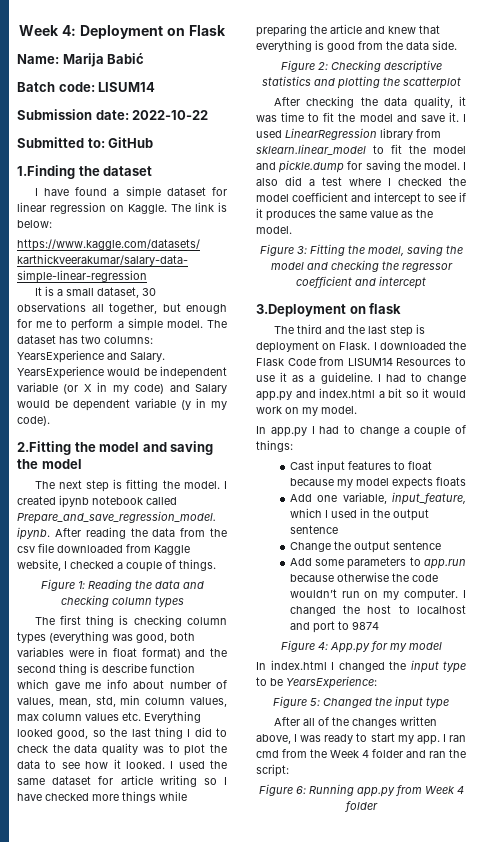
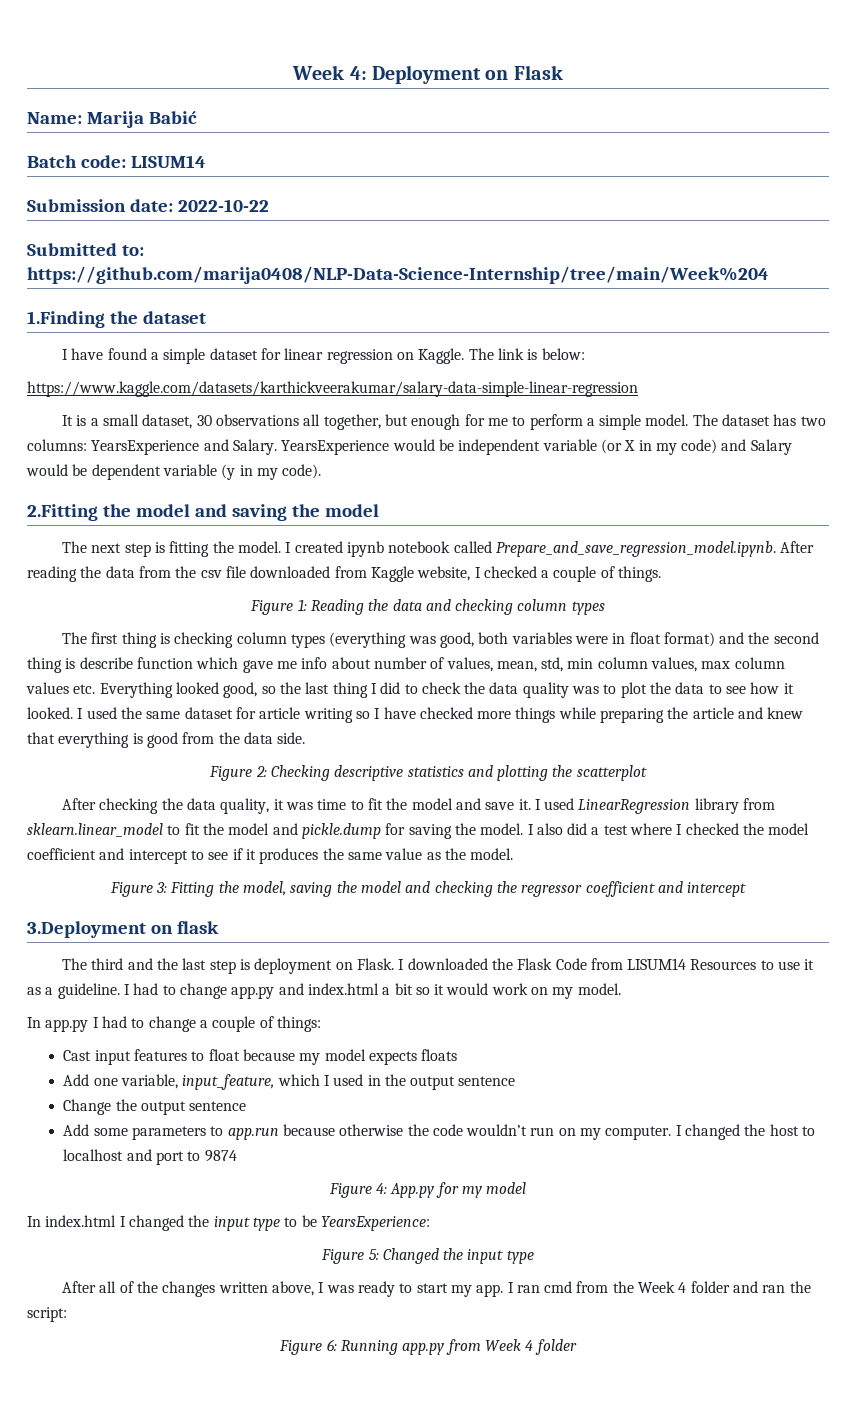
- Submitted to: GitHub
+ Submitted to: https://github.com/marija0408/NLP-Data-Science-Internship/tree/main/Week%204

